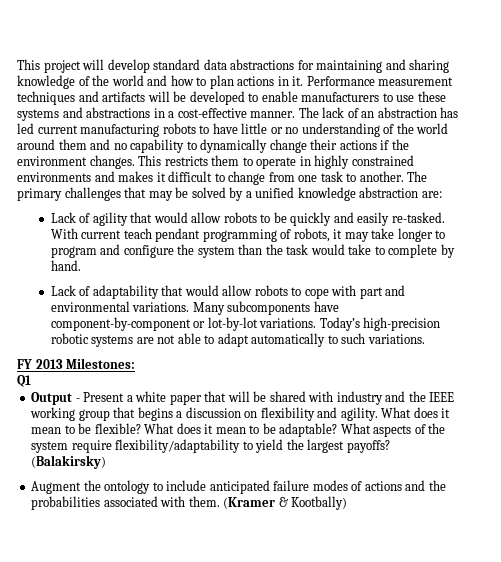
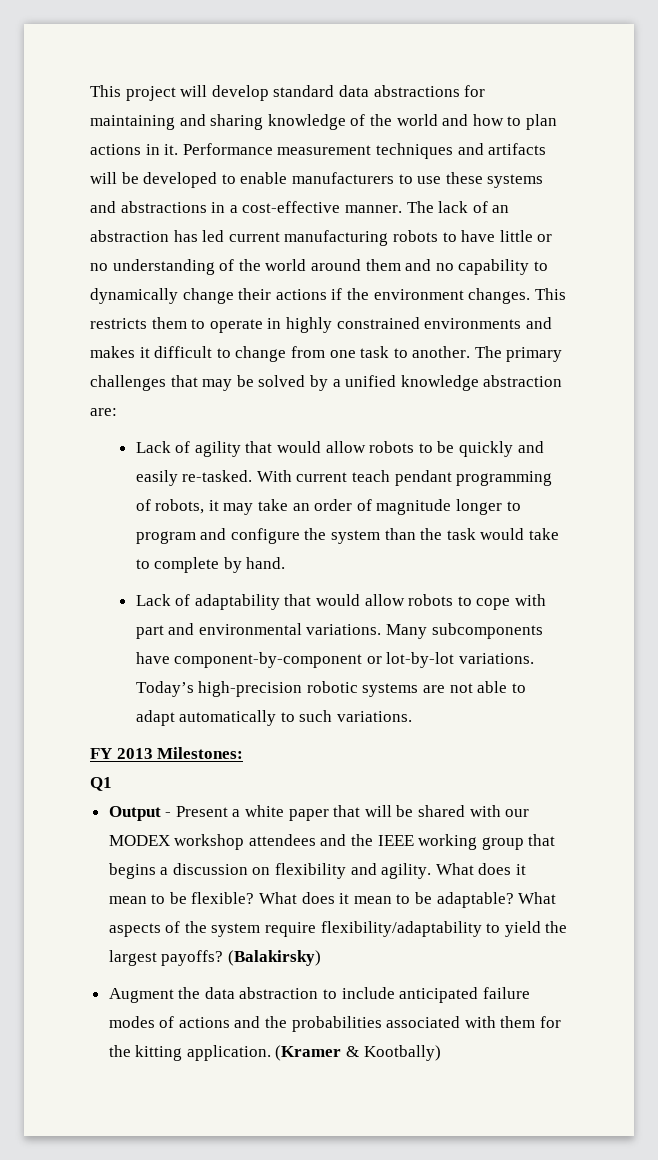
- With current teach pendant programming of robots, it may take longer to program and configure the system than the task would take to complete by hand.
+ With current teach pendant programming of robots, it may take an order of magnitude longer to program and configure the system than the task would take to complete by hand.
- Output - Present a white paper that will be shared with industry and the IEEE working group that begins a discussion on flexibility and agility.
+ Output - Present a white paper that will be shared with our MODEX workshop attendees and the IEEE working group that begins a discussion on flexibility and agility.
- Augment the ontology to include anticipated failure modes of actions and the probabilities associated with them.
+ Augment the data abstraction to include anticipated failure modes of actions and the probabilities associated with them for the kitting application.

